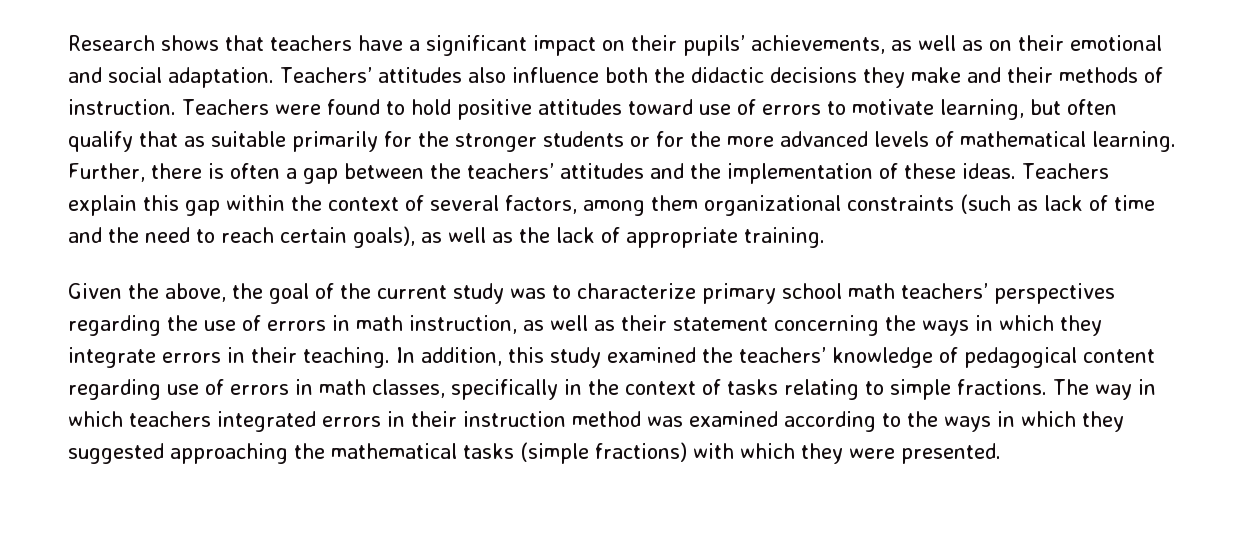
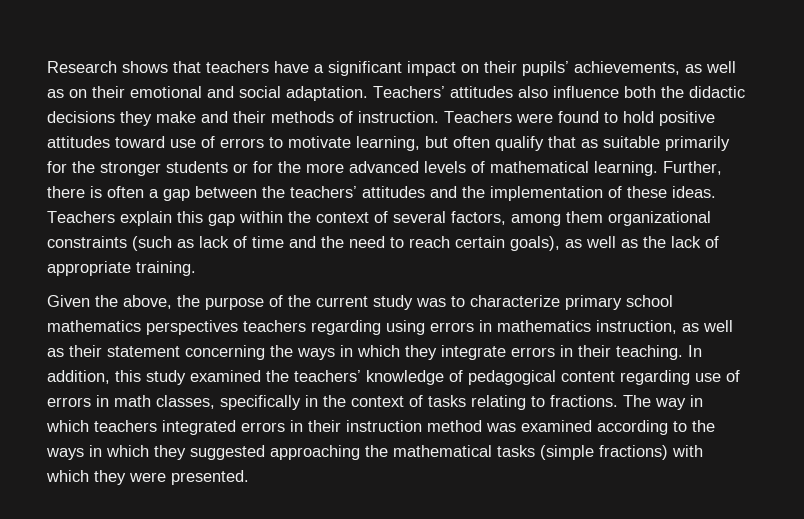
- Given the above, the goal of the current study was to characterize primary school math teachers’ perspectives regarding the use of errors in math instruction, as well as their statement concerning the ways in which they integrate errors in their teaching.
+ Given the above, the purpose of the current study was to characterize primary school mathematics perspectives teachers regarding using errors in mathematics instruction, as well as their statement concerning the ways in which they integrate errors in their teaching.
- In addition, this study examined the teachers’ knowledge of pedagogical content regarding use of errors in math classes, specifically in the context of tasks relating to simple fractions.
+ In addition, this study examined the teachers’ knowledge of pedagogical content regarding use of errors in math classes, specifically in the context of tasks relating to fractions.

